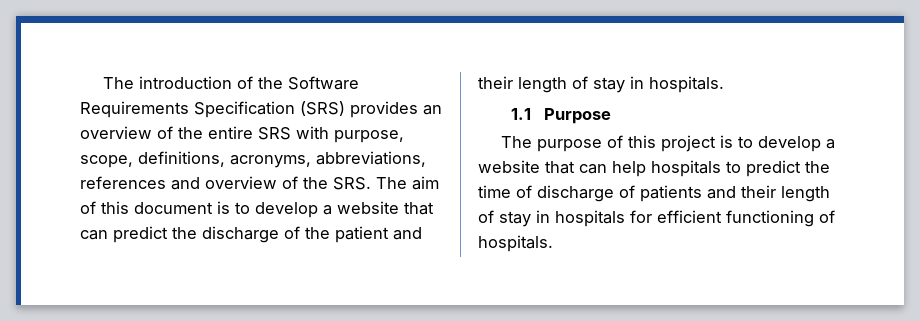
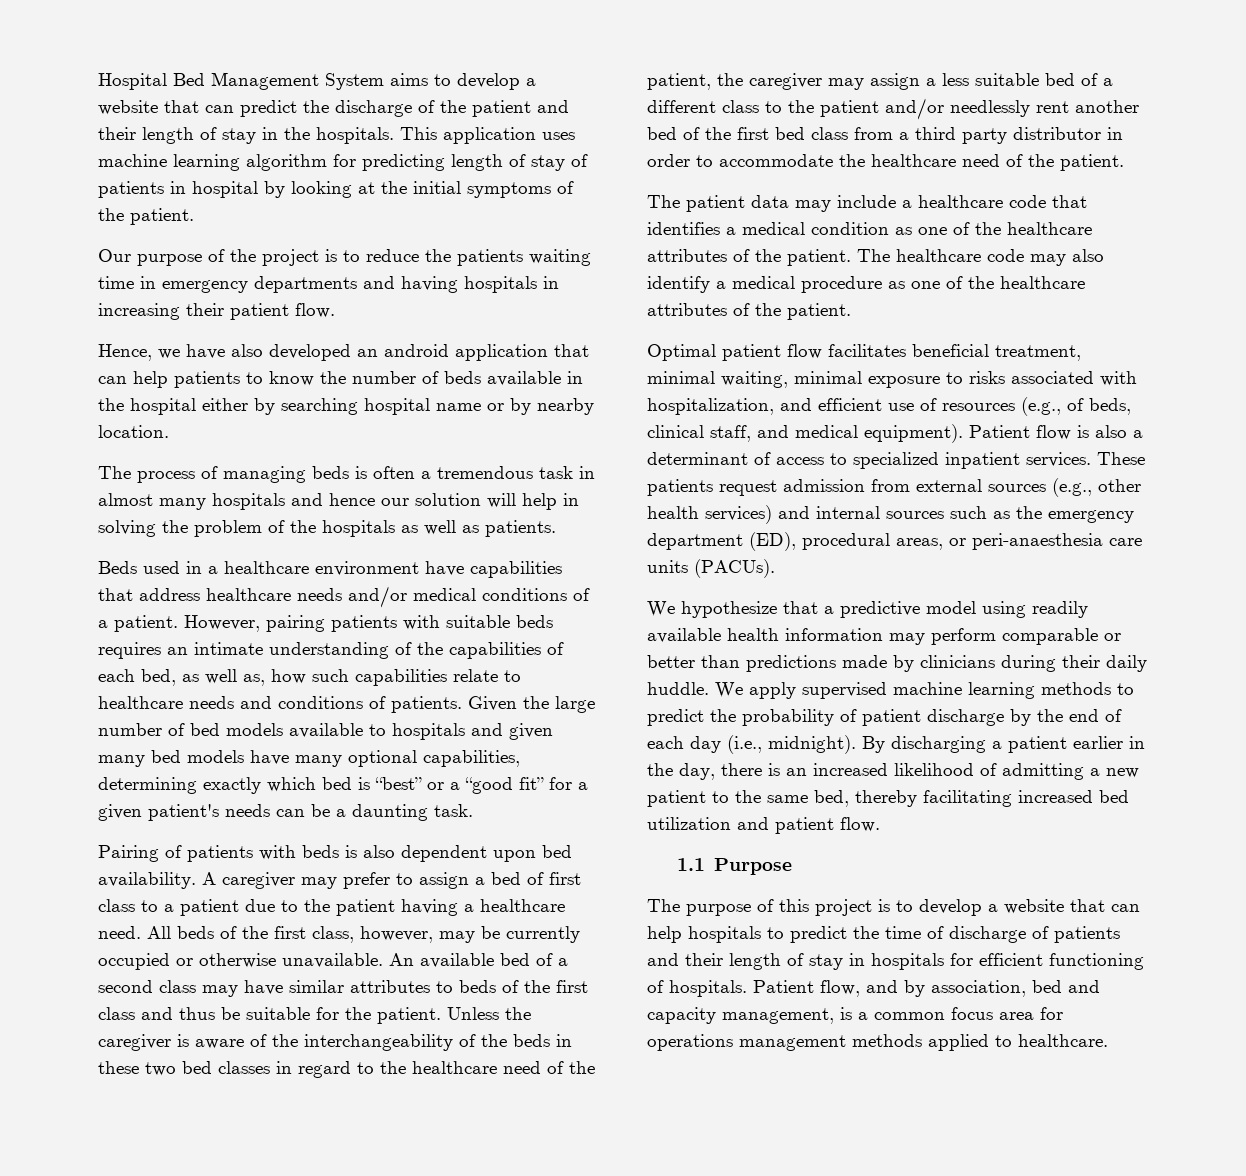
- The introduction of the Software Requirements Specification (SRS) provides an overview of the entire SRS with purpose, scope, definitions, acronyms, abbreviations, references and overview of the SRS. The aim of this document is to develop a website that can predict the discharge of the patient and their length of stay in hospitals.
+ Hospital Bed Management System aims to develop a website that can predict the discharge of the patient and their length of stay in the hospitals. This application uses machine learning algorithm for predicting length of stay of patients in hospital by looking at the initial symptoms of the patient.
+ Our purpose of the project is to reduce the patients waiting time in emergency departments and having hospitals in increasing their patient flow.
+ Hence, we have also developed an android application that can help patients to know the number of beds available in the hospital either by searching hospital name or by nearby location.
+ The process of managing beds is often a tremendous task in almost many hospitals and hence our solution will help in solving the problem of the hospitals as well as patients.
+ Beds used in a healthcare environment have capabilities that address healthcare needs and/or medical conditions of a patient. However, pairing patients with suitable beds requires an intimate understanding of the capabilities of each bed, as well as, how such capabilities relate to healthcare needs and conditions of patients. Given the large number of bed models available to hospitals and given many bed models have many optional capabilities, determining exactly which bed is “best” or a “good fit” for a given patient's needs can be a daunting task.
+ Pairing of patients with beds is also dependent upon bed availability. A caregiver may prefer to assign a bed of first class to a patient due to the patient having a healthcare need. All beds of the first class, however, may be currently occupied or otherwise unavailable. An available bed of a second class may have similar attributes to beds of the first class and thus be suitable for the patient. Unless the caregiver is aware of the interchangeability of the beds in these two bed classes in regard to the healthcare need of the patient, the caregiver may assign a less suitable bed of a different class to the patient and/or needlessly rent another bed of the first bed class from a third party distributor in order to accommodate the healthcare need of the patient.
+ The patient data may include a healthcare code that identifies a medical condition as one of the healthcare attributes of the patient. The healthcare code may also identify a medical procedure as one of the healthcare attributes of the patient.
+ Optimal patient flow facilitates beneficial treatment, minimal waiting, minimal exposure to risks associated with hospitalization, and efficient use of resources (e.g., of beds, clinical staff, and medical equipment). Patient flow is also a determinant of access to specialized inpatient services. These patients request admission from external sources (e.g., other health services) and internal sources such as the emergency department (ED), procedural areas, or peri-anaesthesia care units (PACUs).
+ We hypothesize that a predictive model using readily available health information may perform comparable or better than predictions made by clinicians during their daily huddle. We apply supervised machine learning methods to predict the probability of patient discharge by the end of each day (i.e., midnight). By discharging a patient earlier in the day, there is an increased likelihood of admitting a new patient to the same bed, thereby facilitating increased bed utilization and patient flow.
+ Patient flow, and by association, bed and capacity management, is a common focus area for operations management methods applied to healthcare.

